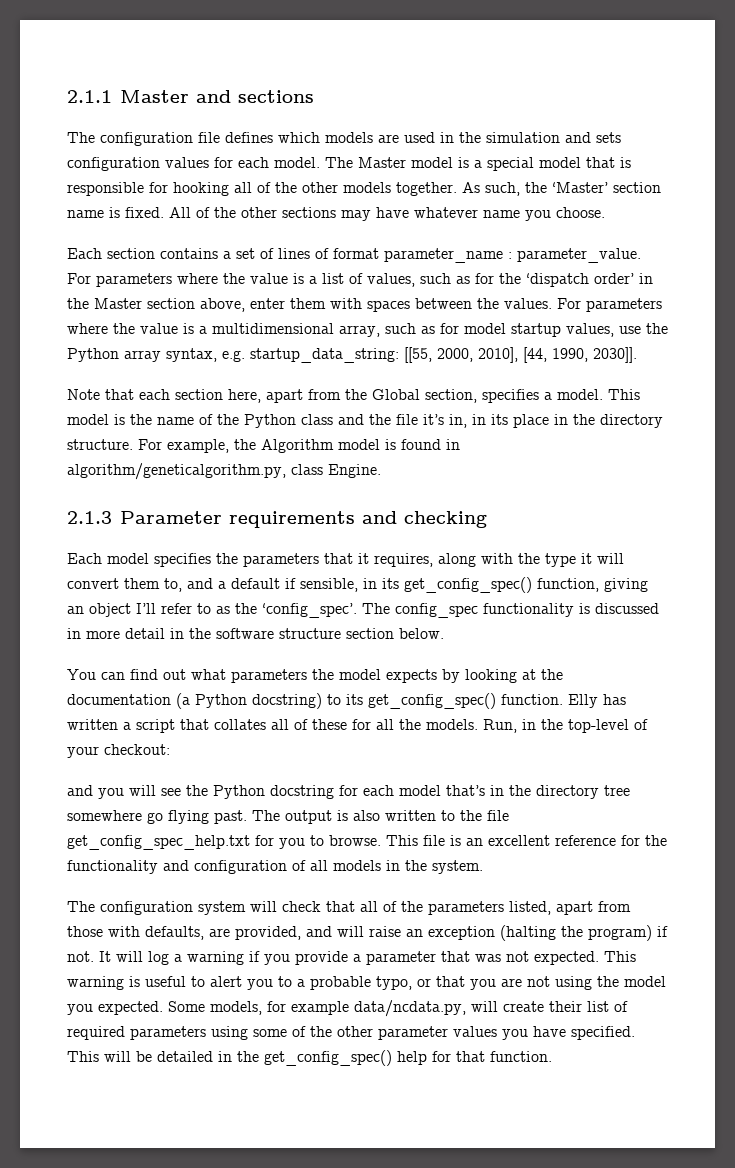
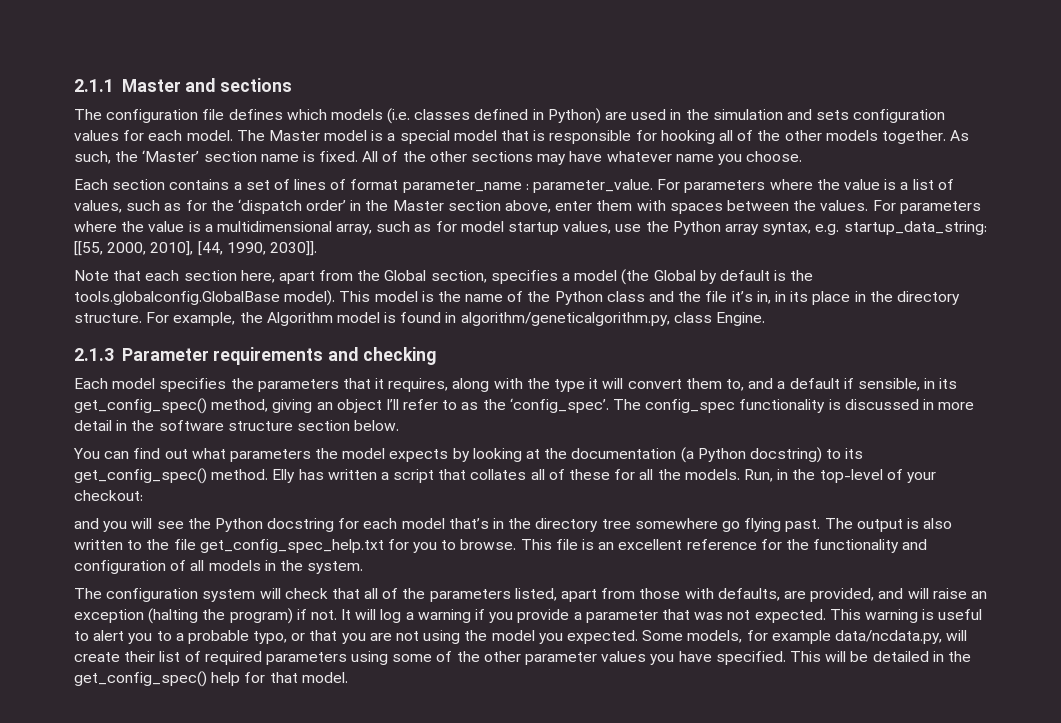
- The configuration file defines which models are used in the simulation and sets configuration values for each model.
+ The configuration file defines which models (i.e. classes defined in Python) are used in the simulation and sets configuration values for each model.
- Note that each section here, apart from the Global section, specifies a model.
+ Note that each section here, apart from the Global section, specifies a model (the Global by default is the tools.globalconfig.GlobalBase model).
- Each model specifies the parameters that it requires, along with the type it will convert them to, and a default if sensible, in its get_config_spec() function, giving an object I’ll refer to as the ‘config_spec’.
+ Each model specifies the parameters that it requires, along with the type it will convert them to, and a default if sensible, in its get_config_spec() method, giving an object I’ll refer to as the ‘config_spec’.
- You can find out what parameters the model expects by looking at the documentation (a Python docstring) to its get_config_spec() function.
+ You can find out what parameters the model expects by looking at the documentation (a Python docstring) to its get_config_spec() method.
- This will be detailed in the get_config_spec() help for that function.
+ This will be detailed in the get_config_spec() help for that model.

